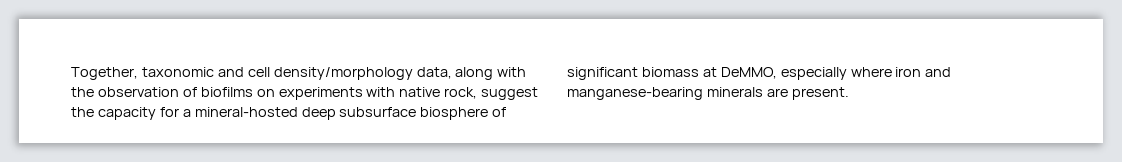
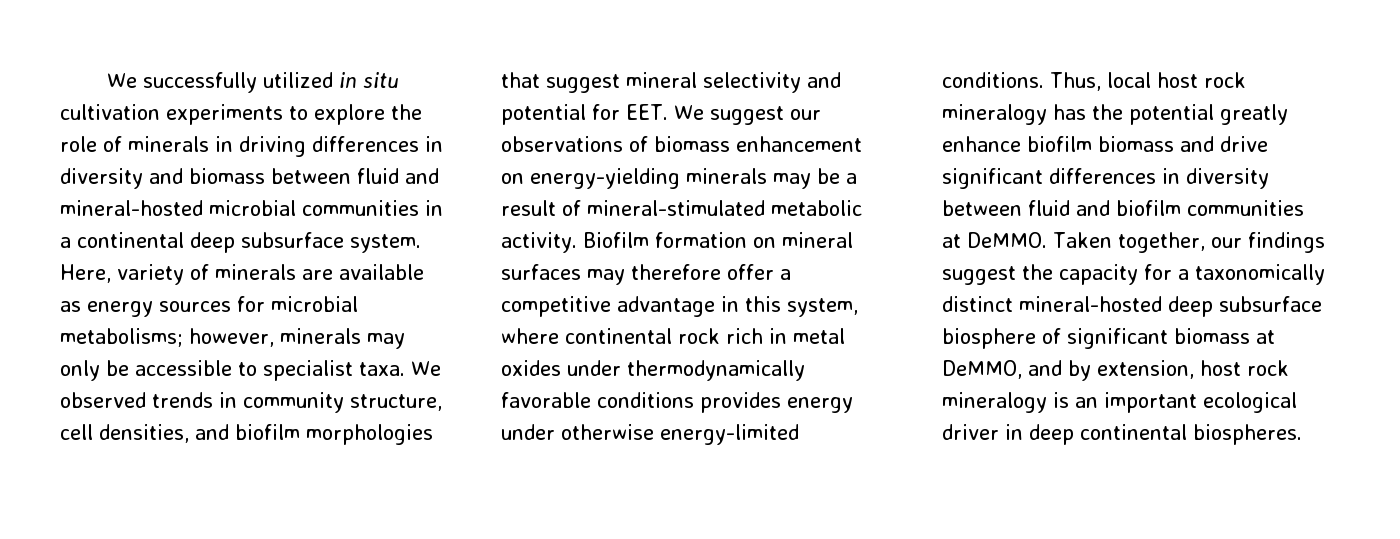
- Together, taxonomic and cell density/morphology data, along with the observation of biofilms on experiments with native rock, suggest the capacity for a mineral-hosted deep subsurface biosphere of significant biomass at DeMMO, especially where iron and manganese-bearing minerals are present.
+ We successfully utilized in situ cultivation experiments to explore the role of minerals in driving differences in diversity and biomass between fluid and mineral-hosted microbial communities in a continental deep subsurface system. Here, variety of minerals are available as energy sources for microbial metabolisms; however, minerals may only be accessible to specialist taxa. We observed trends in community structure, cell densities, and biofilm morphologies that suggest mineral selectivity and potential for EET. We suggest our observations of biomass enhancement on energy-yielding minerals may be a result of mineral-stimulated metabolic activity. Biofilm formation on mineral surfaces may therefore offer a competitive advantage in this system, where continental rock rich in metal oxides under thermodynamically favorable conditions provides energy under otherwise energy-limited conditions. Thus, local host rock mineralogy has the potential greatly enhance biofilm biomass and drive significant differences in diversity between fluid and biofilm communities at DeMMO. Taken together, our findings suggest the capacity for a taxonomically distinct mineral-hosted deep subsurface biosphere of significant biomass at DeMMO, and by extension, host rock mineralogy is an important ecological driver in deep continental biospheres.

